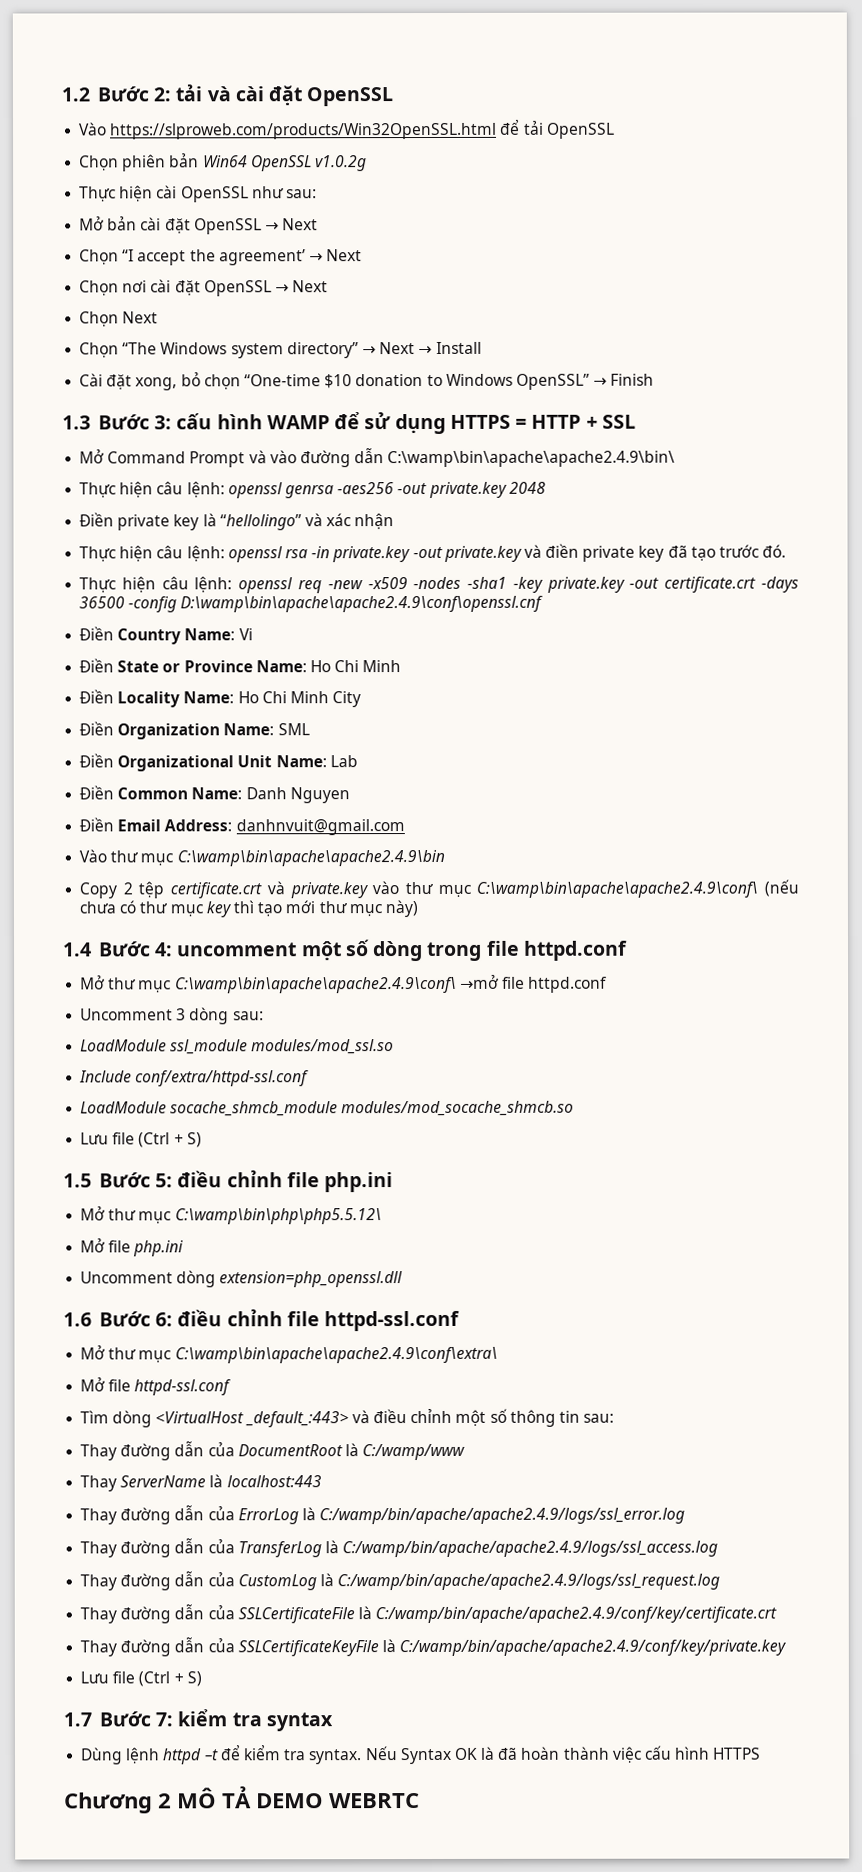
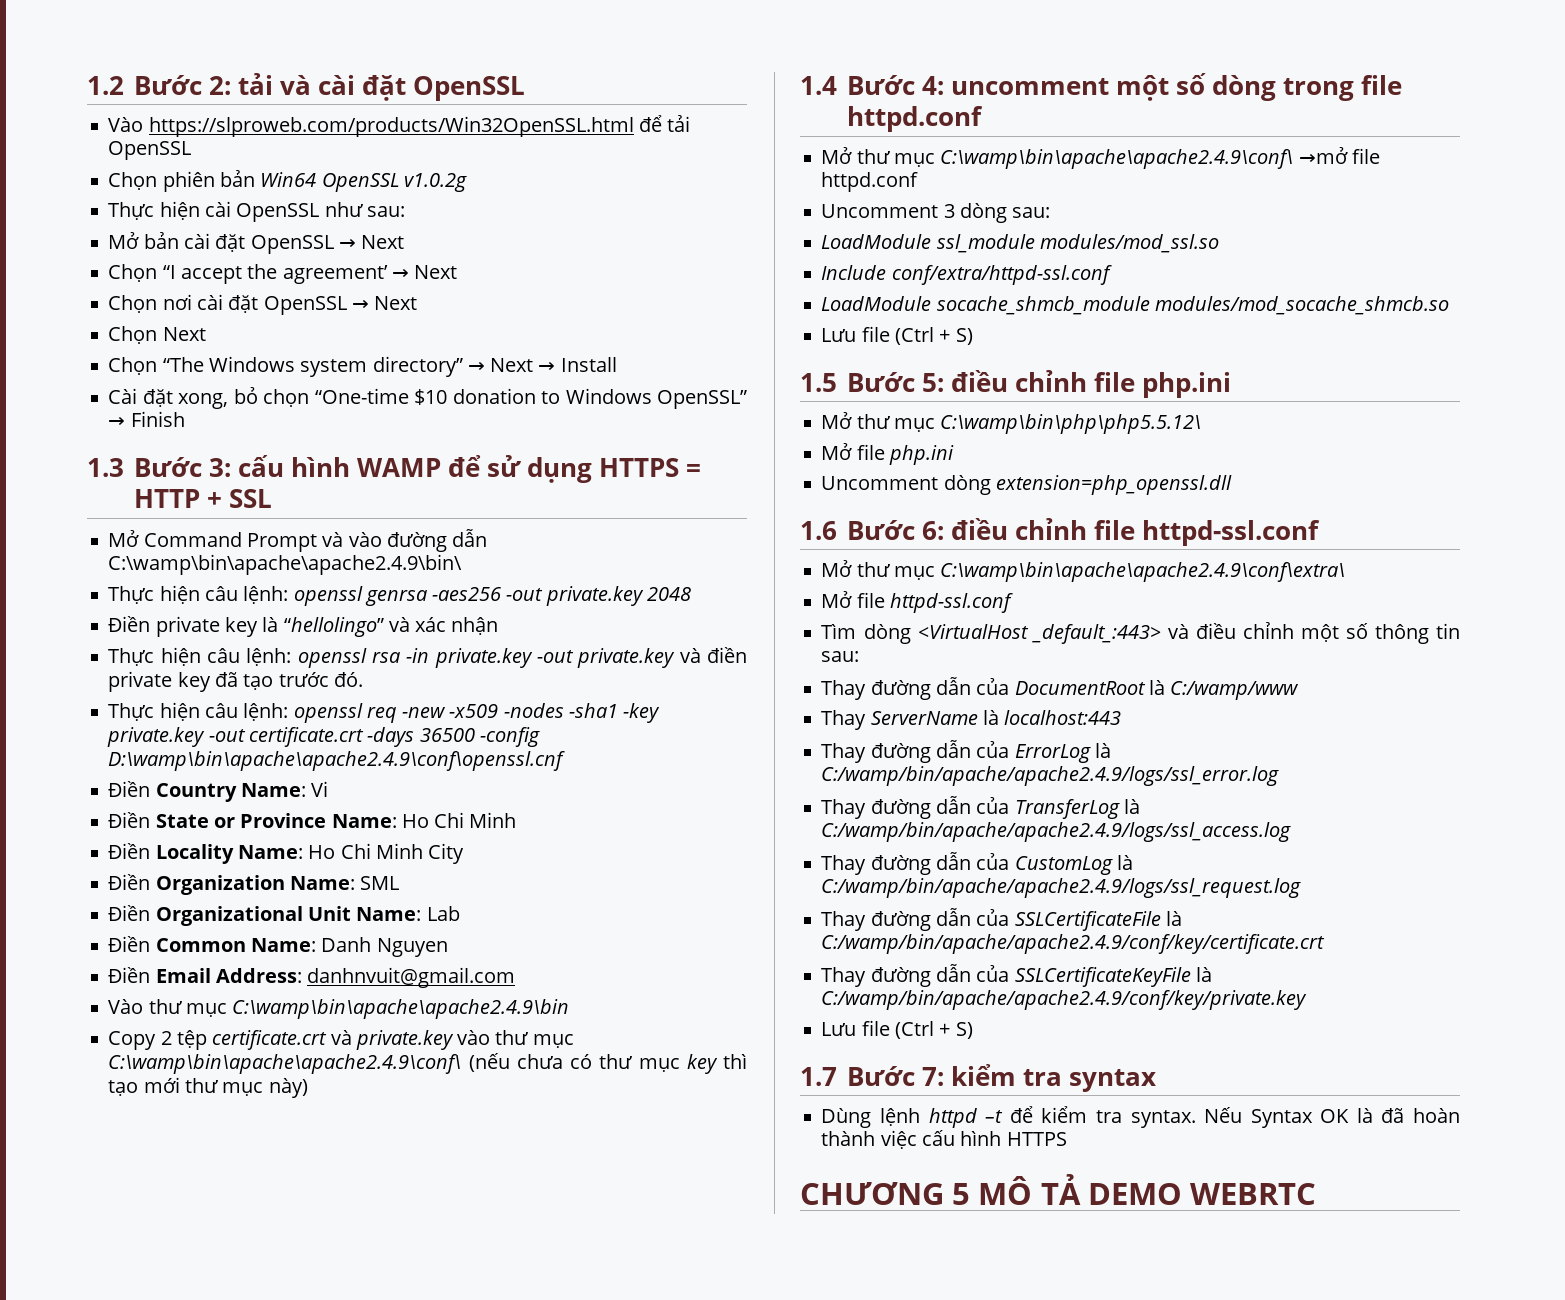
- Chương 2 MÔ TẢ DEMO WEBRTC
+ CHƯƠNG 5 MÔ TẢ DEMO WEBRTC

